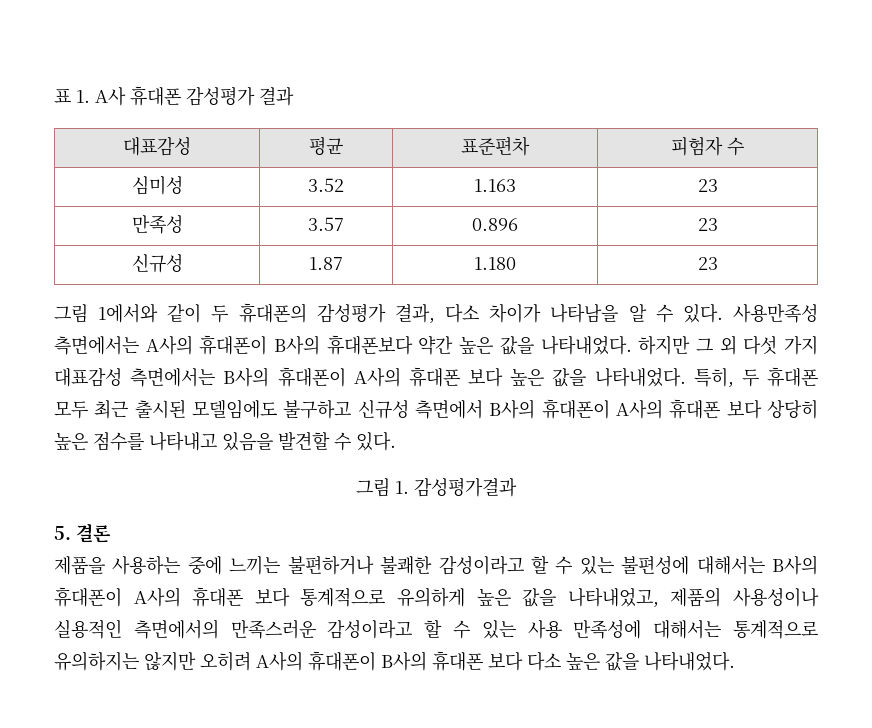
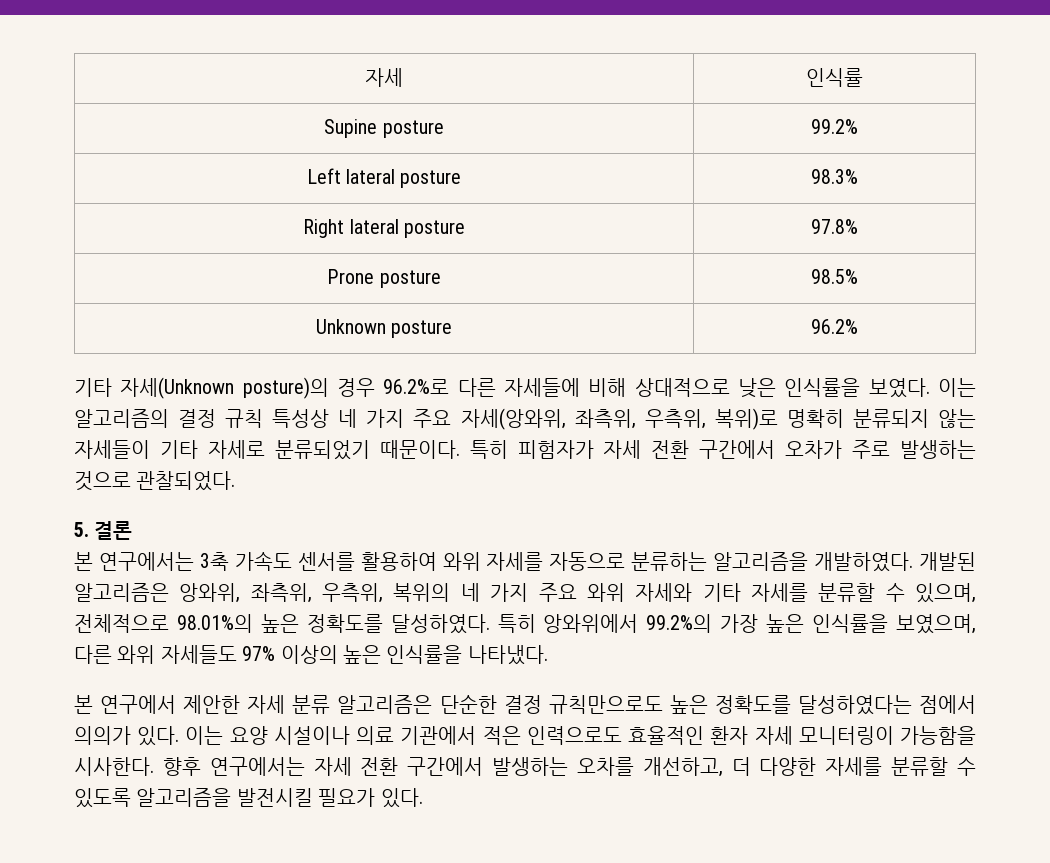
- 표 1. A사 휴대폰 감성평가 결과
- 대표감성 | 평균 | 표준편차 | 피험자 수
- 심미성 | 3.52 | 1.163 | 23
- 만족성 | 3.57 | 0.896 | 23
- 신규성 | 1.87 | 1.180 | 23
- 그림 1에서와 같이 두 휴대폰의 감성평가 결과, 다소 차이가 나타남을 알 수 있다. 사용만족성 측면에서는 A사의 휴대폰이 B사의 휴대폰보다 약간 높은 값을 나타내었다. 하지만 그 외 다섯 가지 대표감성 측면에서는 B사의 휴대폰이 A사의 휴대폰 보다 높은 값을 나타내었다. 특히, 두 휴대폰 모두 최근 출시된 모델임에도 불구하고 신규성 측면에서 B사의 휴대폰이 A사의 휴대폰 보다 상당히 높은 점수를 나타내고 있음을 발견할 수 있다.
- 그림 1. 감성평가결과
+ 자세 | 인식률
+ Supine posture | 99.2%
+ Left lateral posture | 98.3%
+ Right lateral posture | 97.8%
+ Prone posture | 98.5%
+ Unknown posture | 96.2%
+ 기타 자세(Unknown posture)의 경우 96.2%로 다른 자세들에 비해 상대적으로 낮은 인식률을 보였다. 이는 알고리즘의 결정 규칙 특성상 네 가지 주요 자세(앙와위, 좌측위, 우측위, 복위)로 명확히 분류되지 않는 자세들이 기타 자세로 분류되었기 때문이다. 특히 피험자가 자세 전환 구간에서 오차가 주로 발생하는 것으로 관찰되었다.
  5. 결론
- 제품을 사용하는 중에 느끼는 불편하거나 불쾌한 감성이라고 할 수 있는 불편성에 대해서는 B사의 휴대폰이 A사의 휴대폰 보다 통계적으로 유의하게 높은 값을 나타내었고, 제품의 사용성이나 실용적인 측면에서의 만족스러운 감성이라고 할 수 있는 사용 만족성에 대해서는 통계적으로 유의하지는 않지만 오히려 A사의 휴대폰이 B사의 휴대폰 보다 다소 높은 값을 나타내었다.
+ 본 연구에서는 3축 가속도 센서를 활용하여 와위 자세를 자동으로 분류하는 알고리즘을 개발하였다. 개발된 알고리즘은 앙와위, 좌측위, 우측위, 복위의 네 가지 주요 와위 자세와 기타 자세를 분류할 수 있으며, 전체적으로 98.01%의 높은 정확도를 달성하였다. 특히 앙와위에서 99.2%의 가장 높은 인식률을 보였으며, 다른 와위 자세들도 97% 이상의 높은 인식률을 나타냈다.
+ 본 연구에서 제안한 자세 분류 알고리즘은 단순한 결정 규칙만으로도 높은 정확도를 달성하였다는 점에서 의의가 있다. 이는 요양 시설이나 의료 기관에서 적은 인력으로도 효율적인 환자 자세 모니터링이 가능함을 시사한다. 향후 연구에서는 자세 전환 구간에서 발생하는 오차를 개선하고, 더 다양한 자세를 분류할 수 있도록 알고리즘을 발전시킬 필요가 있다.

